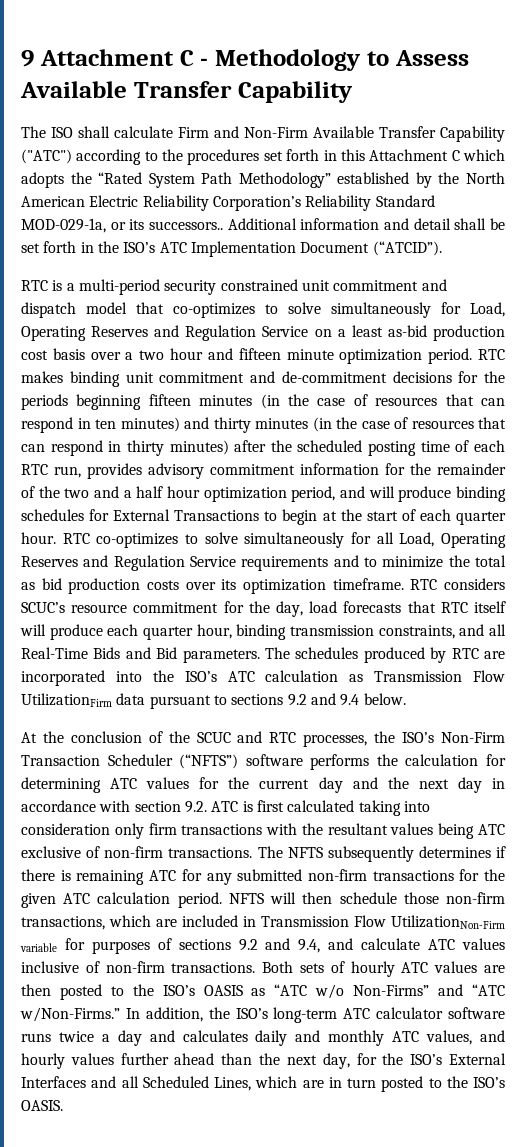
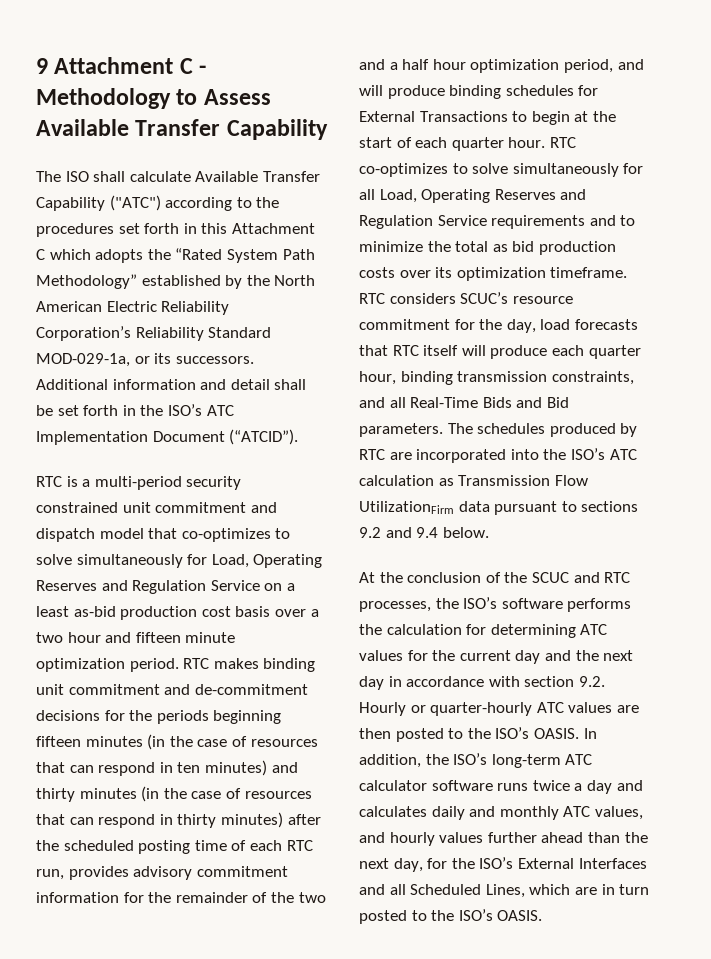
- The ISO shall calculate Firm and Non-Firm Available Transfer Capability ("ATC") according to the procedures set forth in this Attachment C which adopts the “Rated System Path Methodology” established by the North American Electric Reliability Corporation’s Reliability Standard MOD-029-1a, or its successors..
+ The ISO shall calculate Available Transfer Capability ("ATC") according to the procedures set forth in this Attachment C which adopts the “Rated System Path Methodology” established by the North American Electric Reliability Corporation’s Reliability Standard MOD-029-1a, or its successors.
- At the conclusion of the SCUC and RTC processes, the ISO’s Non-Firm Transaction Scheduler (“NFTS”) software performs the calculation for determining ATC values for the current day and the next day in accordance with section 9.2. ATC is first calculated taking into consideration only firm transactions with the resultant values being ATC exclusive of non-firm transactions. The NFTS subsequently determines if there is remaining ATC for any submitted non-firm transactions for the given ATC calculation period. NFTS will then schedule those non-firm transactions, which are included in Transmission Flow UtilizationNon-Firm variable for purposes of sections 9.2 and 9.4, and calculate ATC values inclusive of non-firm transactions. Both sets of hourly ATC values are then posted to the ISO’s OASIS as “ATC w/o Non-Firms” and “ATC w/Non-Firms.”
+ At the conclusion of the SCUC and RTC processes, the ISO’s software performs the calculation for determining ATC values for the current day and the next day in accordance with section 9.2. Hourly or quarter-hourly ATC values are then posted to the ISO’s OASIS.

